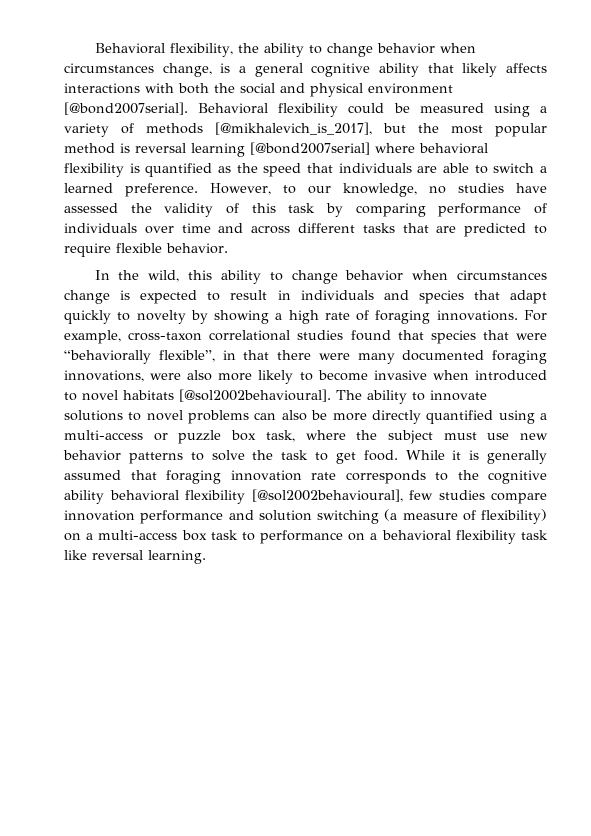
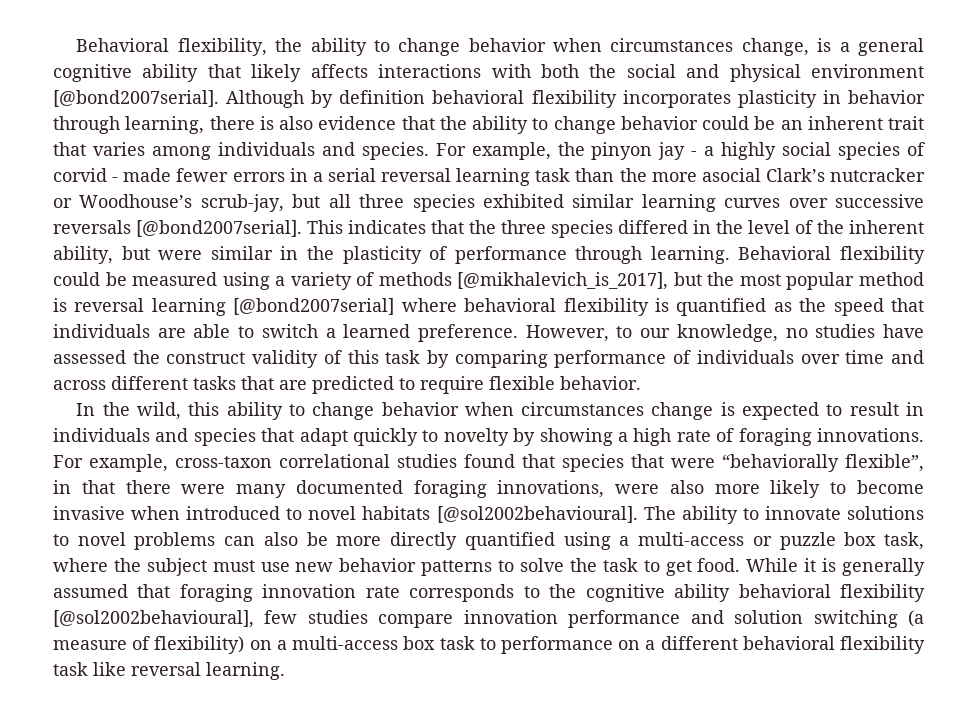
+ Although by definition behavioral flexibility incorporates plasticity in behavior through learning, there is also evidence that the ability to change behavior could be an inherent trait that varies among individuals and species. For example, the pinyon jay - a highly social species of corvid - made fewer errors in a serial reversal learning task than the more asocial Clark’s nutcracker or Woodhouse’s scrub-jay, but all three species exhibited similar learning curves over successive reversals [@bond2007serial]. This indicates that the three species differed in the level of the inherent ability, but were similar in the plasticity of performance through learning.
- However, to our knowledge, no studies have assessed the validity of this task by comparing performance of individuals over time and across different tasks that are predicted to require flexible behavior.
+ However, to our knowledge, no studies have assessed the construct validity of this task by comparing performance of individuals over time and across different tasks that are predicted to require flexible behavior.
- While it is generally assumed that foraging innovation rate corresponds to the cognitive ability behavioral flexibility [@sol2002behavioural], few studies compare innovation performance and solution switching (a measure of flexibility) on a multi-access box task to performance on a behavioral flexibility task like reversal learning.
+ While it is generally assumed that foraging innovation rate corresponds to the cognitive ability behavioral flexibility [@sol2002behavioural], few studies compare innovation performance and solution switching (a measure of flexibility) on a multi-access box task to performance on a different behavioral flexibility task like reversal learning.

